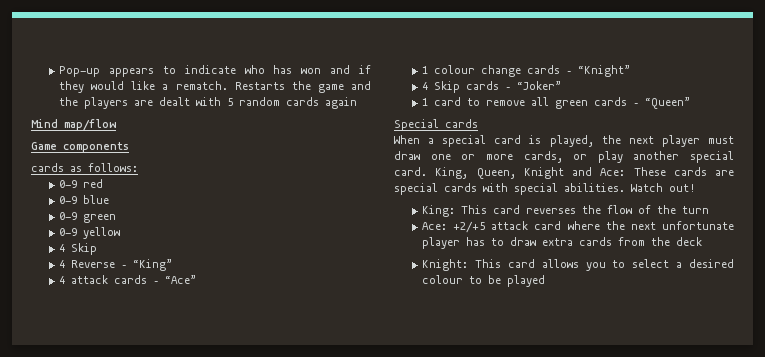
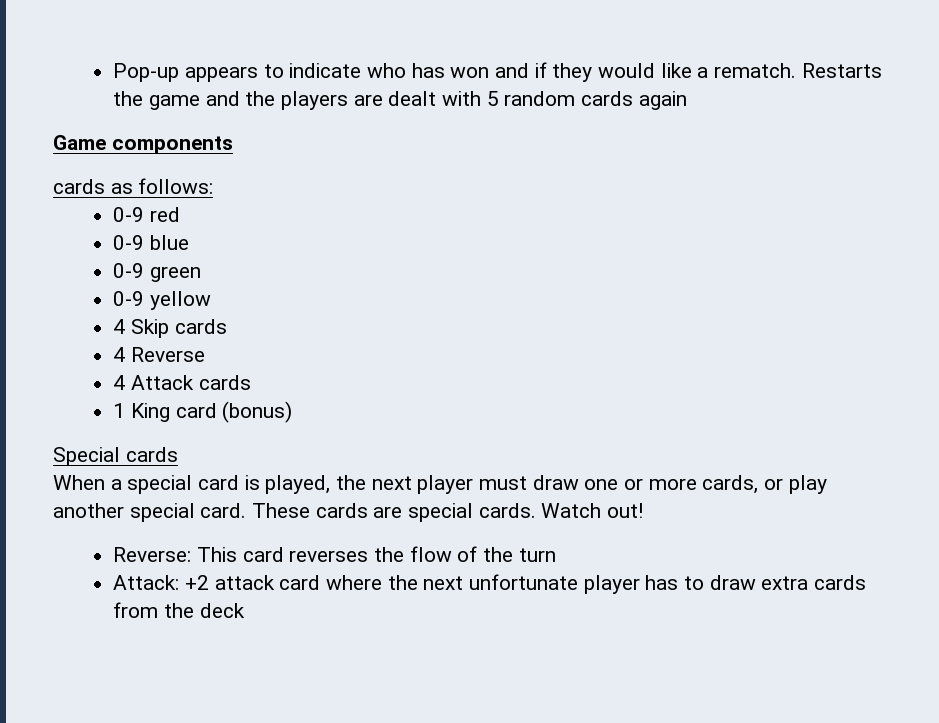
- Mind map/flow
  0-9 yellow
- 4 Skip
+ 4 Skip cards
- 4 Reverse – “King”
- 4 attack cards – “Ace”
- 1 colour change cards – “Knight”
- 4 Skip cards – “Joker”
- 1 card to remove all green cards – “Queen”
+ 4 Reverse
+ 4 Attack cards
+ 1 King card (bonus)
- King, Queen, Knight and Ace: These cards are special cards with special abilities.
+ These cards are special cards.
- King: This card reverses the flow of the turn
+ Reverse: This card reverses the flow of the turn
- Ace: +2/+5 attack card where the next unfortunate player has to draw extra cards from the deck
+ Attack: +2 attack card where the next unfortunate player has to draw extra cards from the deck
- Knight: This card allows you to select a desired colour to be played

